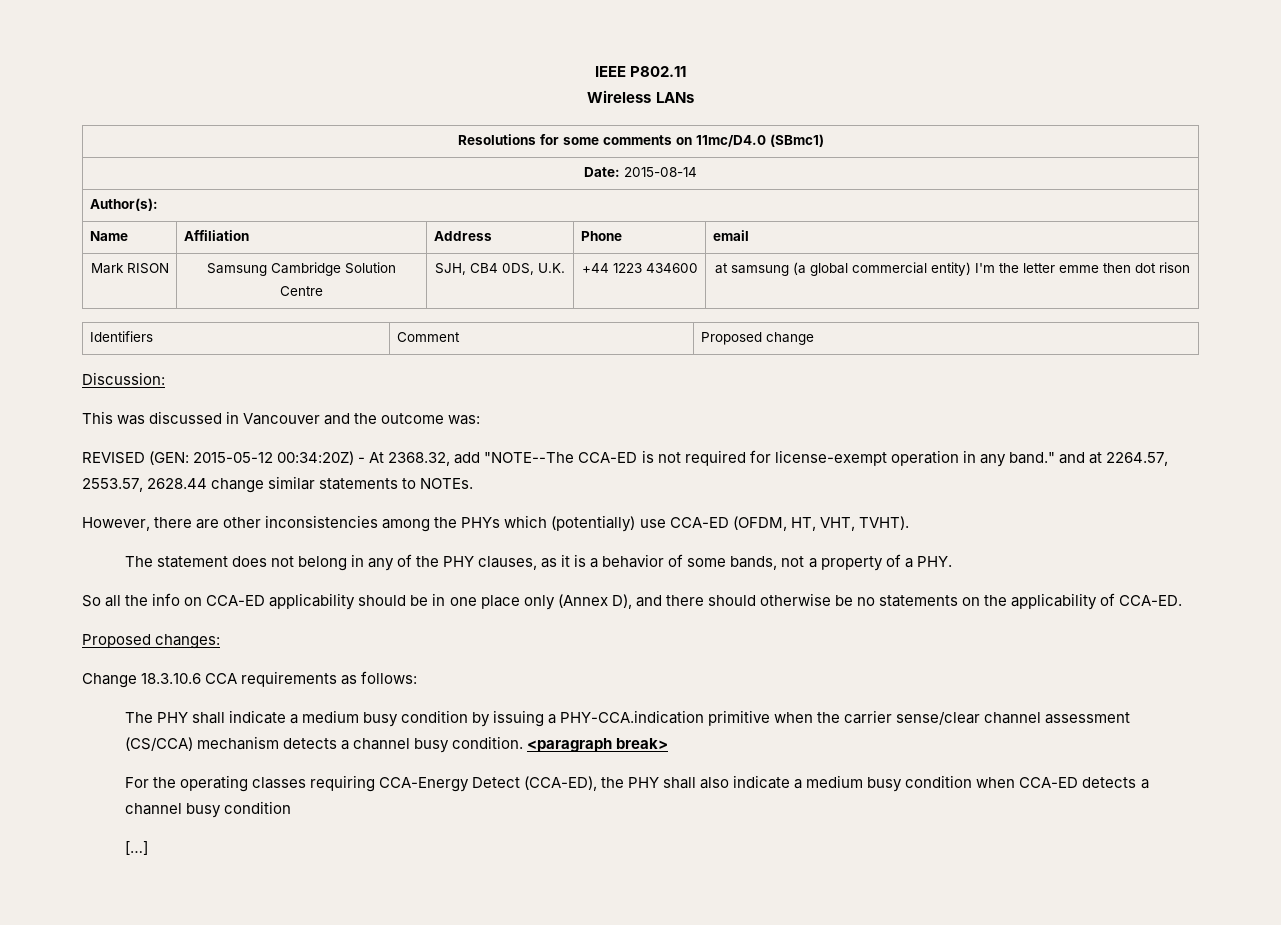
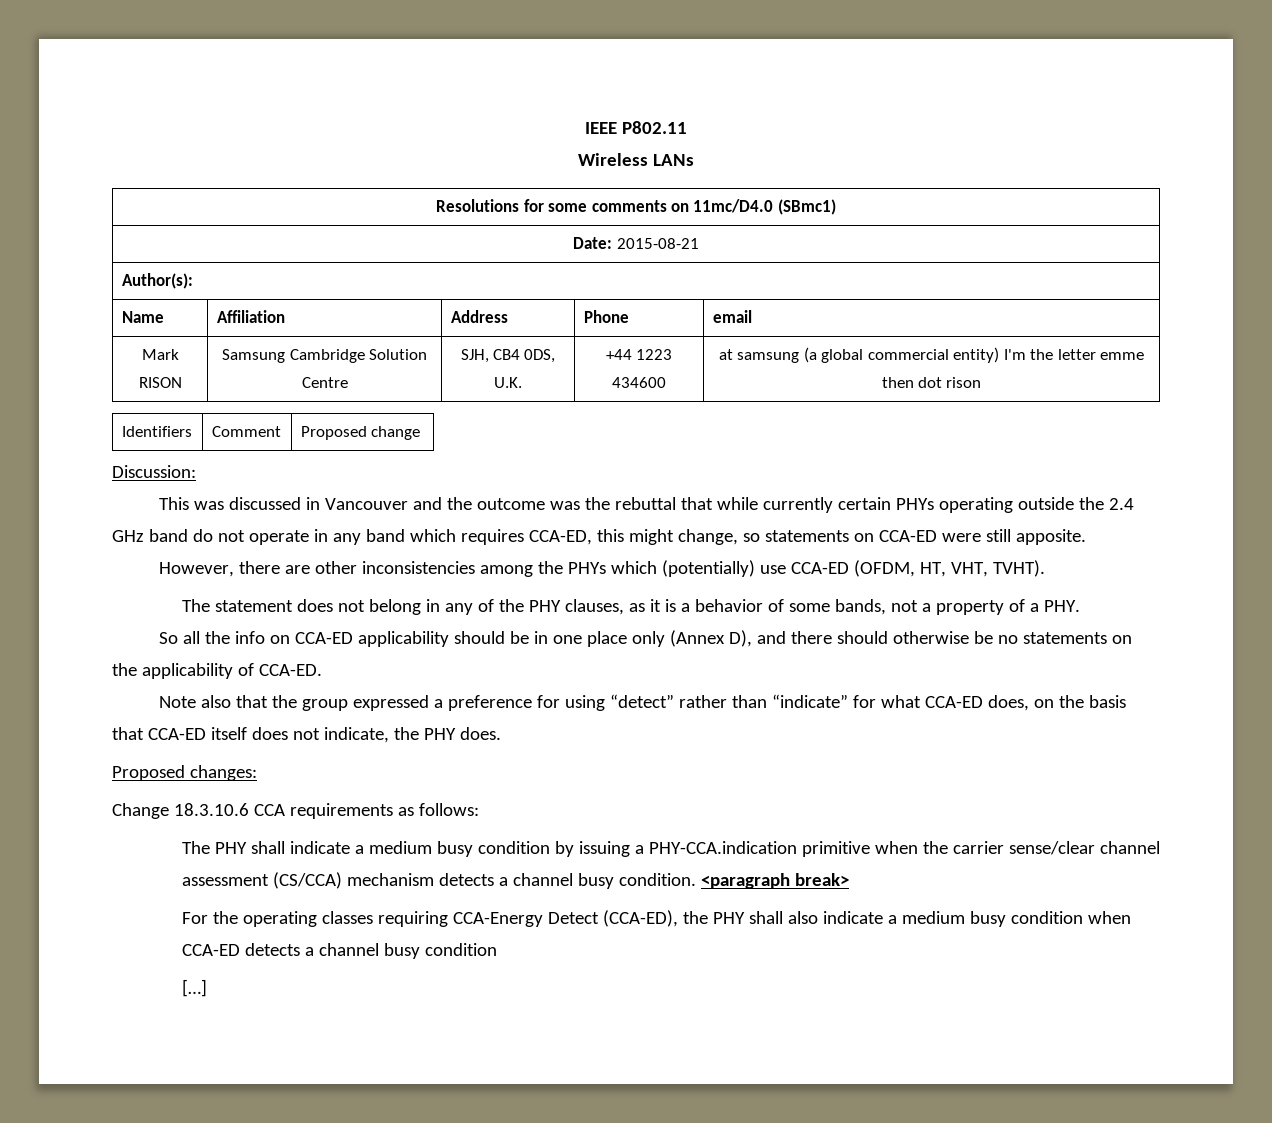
- Date: 2015-08-14
+ Date: 2015-08-21
- This was discussed in Vancouver and the outcome was:
- REVISED (GEN: 2015-05-12 00:34:20Z) - At 2368.32, add "NOTE--The CCA-ED is not required for license-exempt operation in any band." and at 2264.57, 2553.57, 2628.44 change similar statements to NOTEs.
+ This was discussed in Vancouver and the outcome was the rebuttal that while currently certain PHYs operating outside the 2.4 GHz band do not operate in any band which requires CCA-ED, this might change, so statements on CCA-ED were still apposite.
+ Note also that the group expressed a preference for using “detect” rather than “indicate” for what CCA-ED does, on the basis that CCA-ED itself does not indicate, the PHY does.

